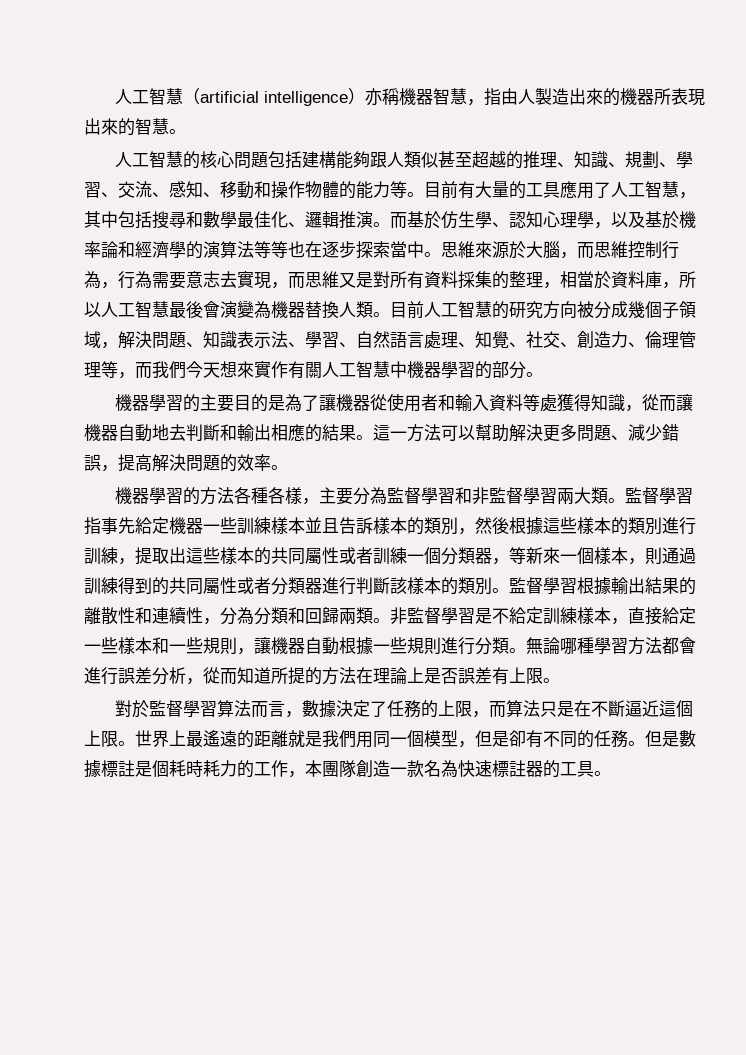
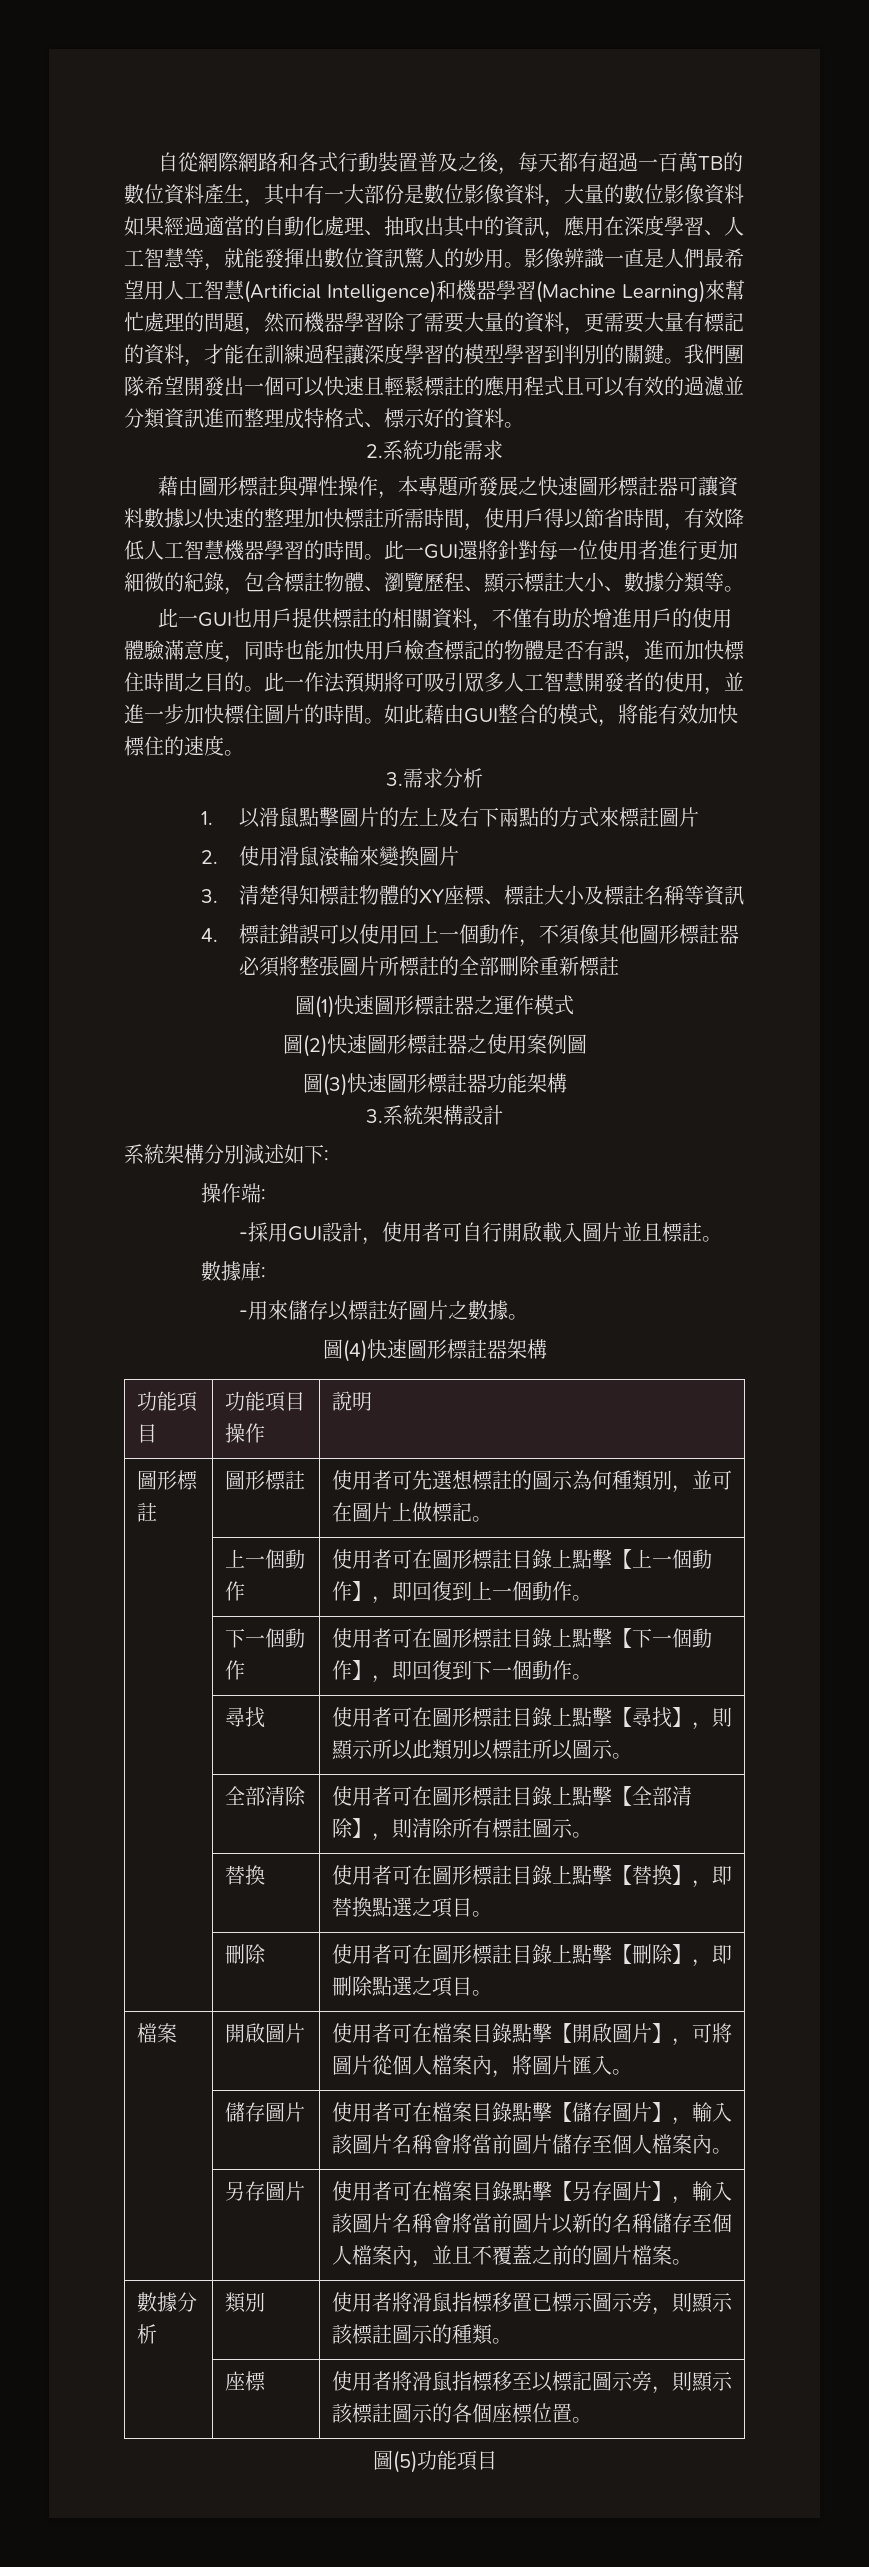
- 人工智慧（artificial intelligence）亦稱機器智慧，指由人製造出來的機器所表現出來的智慧。
- 人工智慧的核心問題包括建構能夠跟人類似甚至超越的推理、知識、規劃、學習、交流、感知、移動和操作物體的能力等。目前有大量的工具應用了人工智慧，其中包括搜尋和數學最佳化、邏輯推演。而基於仿生學、認知心理學，以及基於機率論和經濟學的演算法等等也在逐步探索當中。思維來源於大腦，而思維控制行為，行為需要意志去實現，而思維又是對所有資料採集的整理，相當於資料庫，所以人工智慧最後會演變為機器替換人類。目前人工智慧的研究方向被分成幾個子領域，解決問題、知識表示法、學習、自然語言處理、知覺、社交、創造力、倫理管理等，而我們今天想來實作有關人工智慧中機器學習的部分。
- 機器學習的主要目的是為了讓機器從使用者和輸入資料等處獲得知識，從而讓機器自動地去判斷和輸出相應的結果。這一方法可以幫助解決更多問題、減少錯誤，提高解決問題的效率。
- 機器學習的方法各種各樣，主要分為監督學習和非監督學習兩大類。監督學習指事先給定機器一些訓練樣本並且告訴樣本的類別，然後根據這些樣本的類別進行訓練，提取出這些樣本的共同屬性或者訓練一個分類器，等新來一個樣本，則通過訓練得到的共同屬性或者分類器進行判斷該樣本的類別。監督學習根據輸出結果的離散性和連續性，分為分類和回歸兩類。非監督學習是不給定訓練樣本，直接給定一些樣本和一些規則，讓機器自動根據一些規則進行分類。無論哪種學習方法都會進行誤差分析，從而知道所提的方法在理論上是否誤差有上限。
- 對於監督學習算法而言，數據決定了任務的上限，而算法只是在不斷逼近這個上限。世界上最遙遠的距離就是我們用同一個模型，但是卻有不同的任務。但是數據標註是個耗時耗力的工作，本團隊創造一款名為快速標註器的工具。
+ 自從網際網路和各式行動裝置普及之後，每天都有超過一百萬TB的數位資料產生，其中有一大部份是數位影像資料，大量的數位影像資料如果經過適當的自動化處理、抽取出其中的資訊，應用在深度學習、人工智慧等，就能發揮出數位資訊驚人的妙用。影像辨識一直是人們最希望用人工智慧(Artificial Intelligence)和機器學習(Machine Learning)來幫忙處理的問題，然而機器學習除了需要大量的資料，更需要大量有標記的資料，才能在訓練過程讓深度學習的模型學習到判別的關鍵。我們團隊希望開發出一個可以快速且輕鬆標註的應用程式且可以有效的過濾並分類資訊進而整理成特格式、標示好的資料。
+ 2.系統功能需求
+ 藉由圖形標註與彈性操作，本專題所發展之快速圖形標註器可讓資料數據以快速的整理加快標註所需時間，使用戶得以節省時間，有效降低人工智慧機器學習的時間。此一GUI還將針對每一位使用者進行更加細微的紀錄，包含標註物體、瀏覽歷程、顯示標註大小、數據分類等。
+ 此一GUI也用戶提供標註的相關資料，不僅有助於增進用戶的使用體驗滿意度，同時也能加快用戶檢查標記的物體是否有誤，進而加快標住時間之目的。此一作法預期將可吸引眾多人工智慧開發者的使用，並進一步加快標住圖片的時間。如此藉由GUI整合的模式，將能有效加快標住的速度。
+ 3.需求分析
+ 1.以滑鼠點擊圖片的左上及右下兩點的方式來標註圖片
+ 2.使用滑鼠滾輪來變換圖片
+ 3.清楚得知標註物體的XY座標、標註大小及標註名稱等資訊
+ 4.標註錯誤可以使用回上一個動作，不須像其他圖形標註器必須將整張圖片所標註的全部刪除重新標註
+ 圖(1)快速圖形標註器之運作模式
+ 圖(2)快速圖形標註器之使用案例圖
+ 圖(3)快速圖形標註器功能架構
+ 3.系統架構設計
+ 系統架構分別減述如下:
+ 操作端:
+ -採用GUI設計，使用者可自行開啟載入圖片並且標註。
+ 數據庫:
+ -用來儲存以標註好圖片之數據。
+ 圖(4)快速圖形標註器架構
+ 功能項目 | 功能項目操作 | 說明
+ 圖形標註 | 圖形標註 | 使用者可先選想標註的圖示為何種類別，並可在圖片上做標記。
+ | 上一個動作 | 使用者可在圖形標註目錄上點擊【上一個動作】，即回復到上一個動作。
+ | 下一個動作 | 使用者可在圖形標註目錄上點擊【下一個動作】，即回復到下一個動作。
+ | 尋找 | 使用者可在圖形標註目錄上點擊【尋找】，則顯示所以此類別以標註所以圖示。
+ | 全部清除 | 使用者可在圖形標註目錄上點擊【全部清除】，則清除所有標註圖示。
+ | 替換 | 使用者可在圖形標註目錄上點擊【替換】，即替換點選之項目。
+ | 刪除 | 使用者可在圖形標註目錄上點擊【刪除】，即刪除點選之項目。
+ 檔案 | 開啟圖片 | 使用者可在檔案目錄點擊【開啟圖片】，可將圖片從個人檔案內，將圖片匯入。
+ | 儲存圖片 | 使用者可在檔案目錄點擊【儲存圖片】，輸入該圖片名稱會將當前圖片儲存至個人檔案內。
+ | 另存圖片 | 使用者可在檔案目錄點擊【另存圖片】，輸入該圖片名稱會將當前圖片以新的名稱儲存至個人檔案內，並且不覆蓋之前的圖片檔案。
+ 數據分析 | 類別 | 使用者將滑鼠指標移置已標示圖示旁，則顯示該標註圖示的種類。
+ | 座標 | 使用者將滑鼠指標移至以標記圖示旁，則顯示該標註圖示的各個座標位置。
+ 圖(5)功能項目

